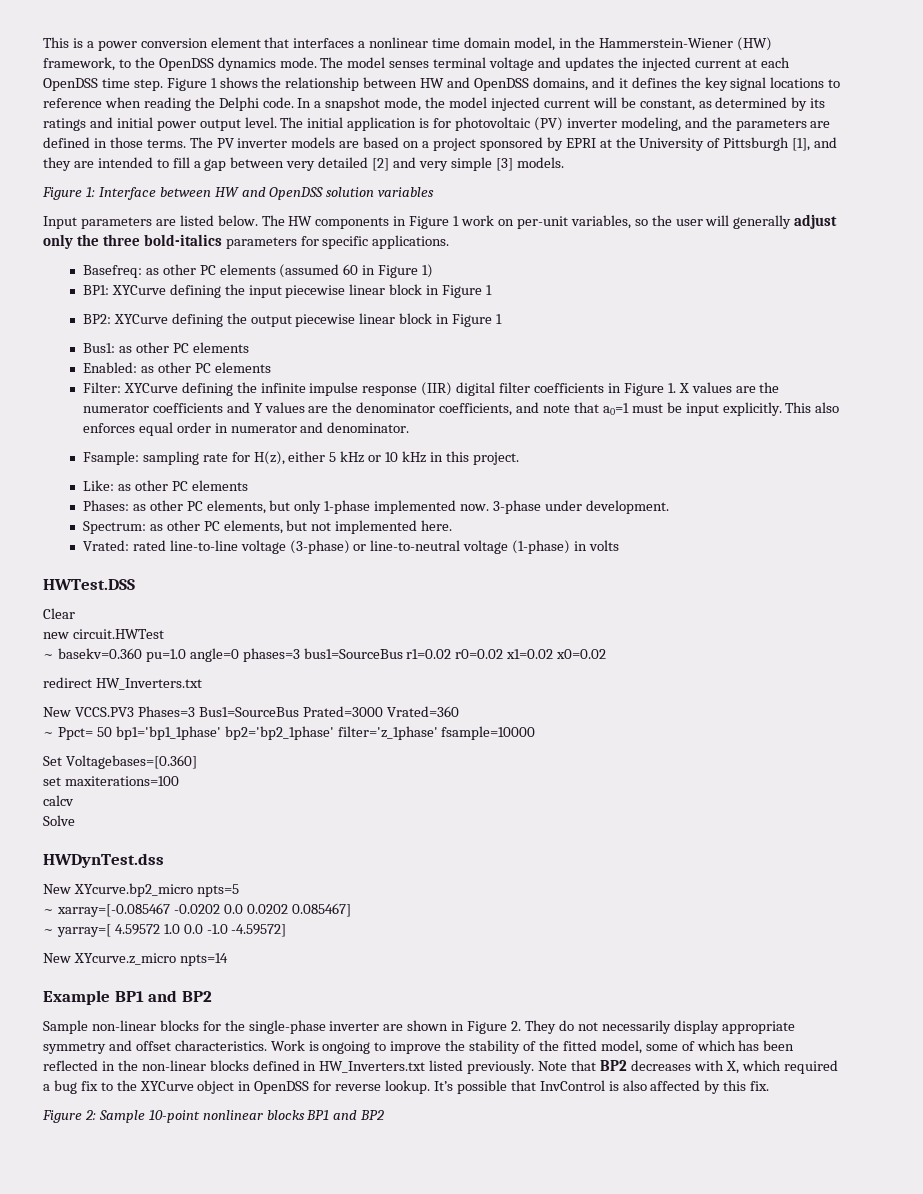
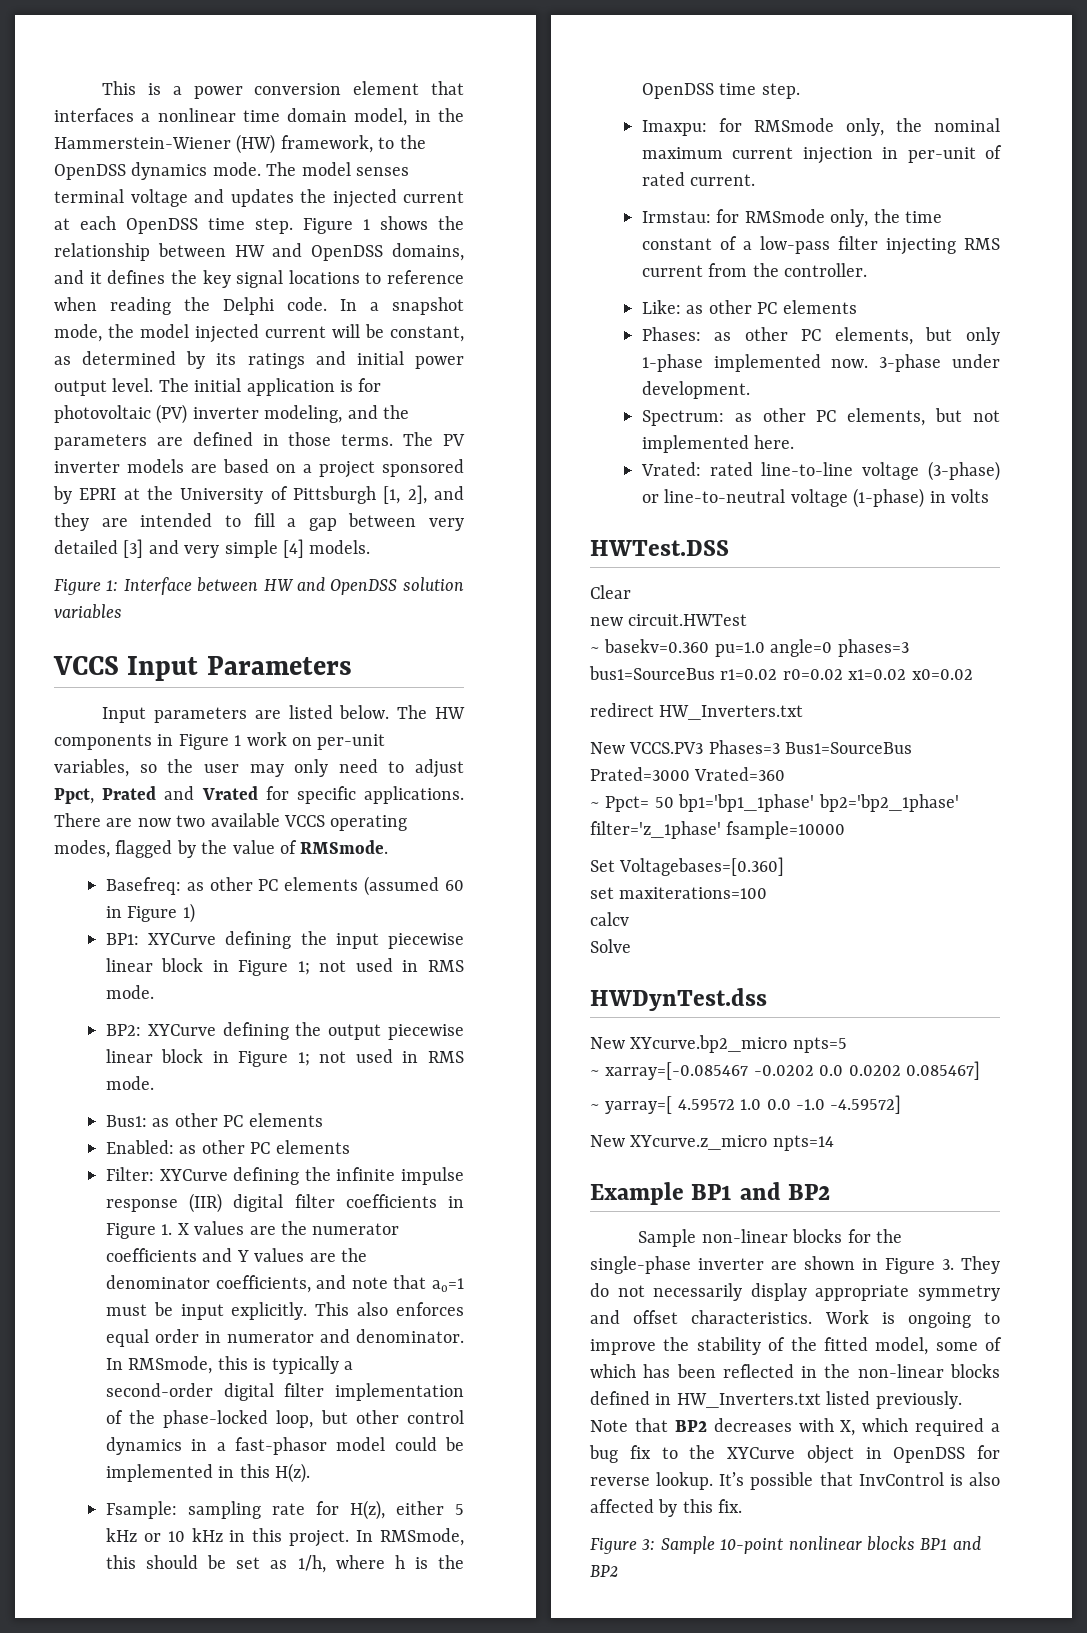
- The PV inverter models are based on a project sponsored by EPRI at the University of Pittsburgh [1], and they are intended to fill a gap between very detailed [2] and very simple [3] models.
+ The PV inverter models are based on a project sponsored by EPRI at the University of Pittsburgh [1, 2], and they are intended to fill a gap between very detailed [3] and very simple [4] models.
+ VCCS Input Parameters
- The HW components in Figure 1 work on per-unit variables, so the user will generally adjust only the three bold-italics parameters for specific applications.
+ The HW components in Figure 1 work on per-unit variables, so the user may only need to adjust Ppct, Prated and Vrated for specific applications. There are now two available VCCS operating modes, flagged by the value of RMSmode.
- BP1: XYCurve defining the input piecewise linear block in Figure 1
+ BP1: XYCurve defining the input piecewise linear block in Figure 1; not used in RMS mode.
- BP2: XYCurve defining the output piecewise linear block in Figure 1
+ BP2: XYCurve defining the output piecewise linear block in Figure 1; not used in RMS mode.
+ In RMSmode, this is typically a second-order digital filter implementation of the phase-locked loop, but other control dynamics in a fast-phasor model could be implemented in this H(z).
+ In RMSmode, this should be set as 1/h, where h is the OpenDSS time step.
+ Imaxpu: for RMSmode only, the nominal maximum current injection in per-unit of rated current.
+ Irmstau: for RMSmode only, the time constant of a low-pass filter injecting RMS current from the controller.
- Sample non-linear blocks for the single-phase inverter are shown in Figure 2. They do not necessarily display appropriate symmetry and offset characteristics.
+ Sample non-linear blocks for the single-phase inverter are shown in Figure 3. They do not necessarily display appropriate symmetry and offset characteristics.
- Figure 2: Sample 10-point nonlinear blocks BP1 and BP2
+ Figure 3: Sample 10-point nonlinear blocks BP1 and BP2

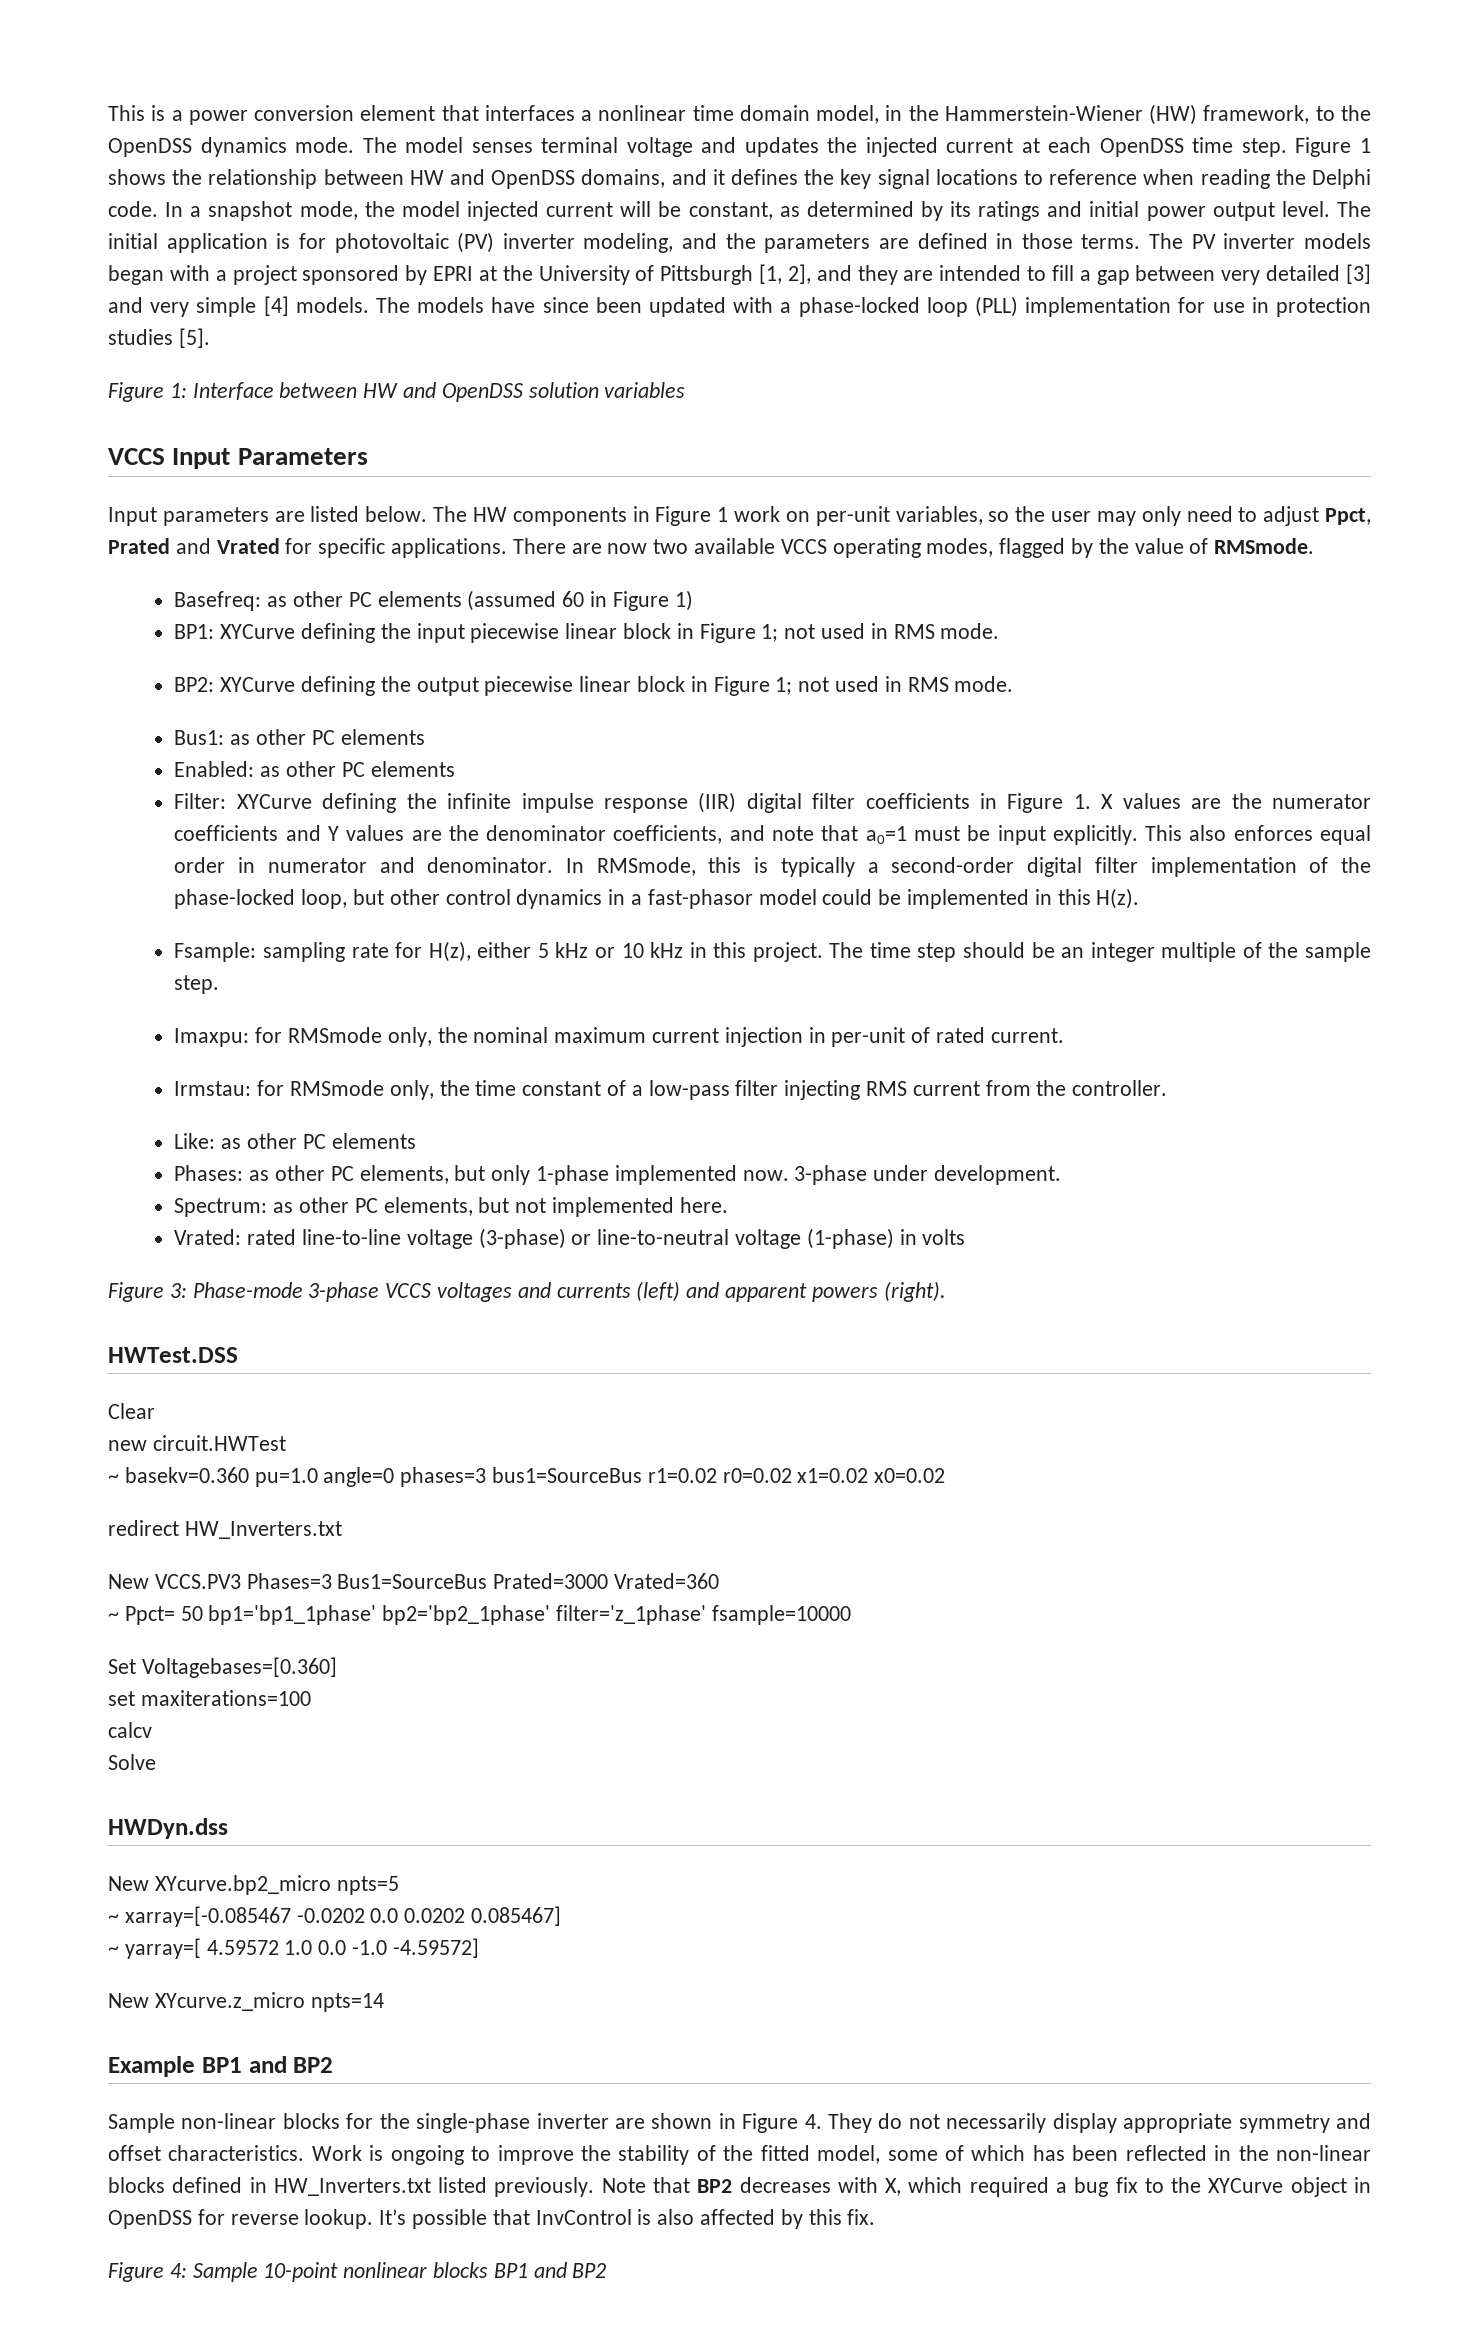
- The PV inverter models are based on a project sponsored by EPRI at the University of Pittsburgh [1, 2], and they are intended to fill a gap between very detailed [3] and very simple [4] models.
+ The PV inverter models began with a project sponsored by EPRI at the University of Pittsburgh [1, 2], and they are intended to fill a gap between very detailed [3] and very simple [4] models. The models have since been updated with a phase-locked loop (PLL) implementation for use in protection studies [5].
- In RMSmode, this should be set as 1/h, where h is the OpenDSS time step.
+ The time step should be an integer multiple of the sample step.
+ Figure 3: Phase-mode 3-phase VCCS voltages and currents (left) and apparent powers (right).
- HWDynTest.dss
+ HWDyn.dss
- Sample non-linear blocks for the single-phase inverter are shown in Figure 3. They do not necessarily display appropriate symmetry and offset characteristics.
+ Sample non-linear blocks for the single-phase inverter are shown in Figure 4. They do not necessarily display appropriate symmetry and offset characteristics.
- Figure 3: Sample 10-point nonlinear blocks BP1 and BP2
+ Figure 4: Sample 10-point nonlinear blocks BP1 and BP2

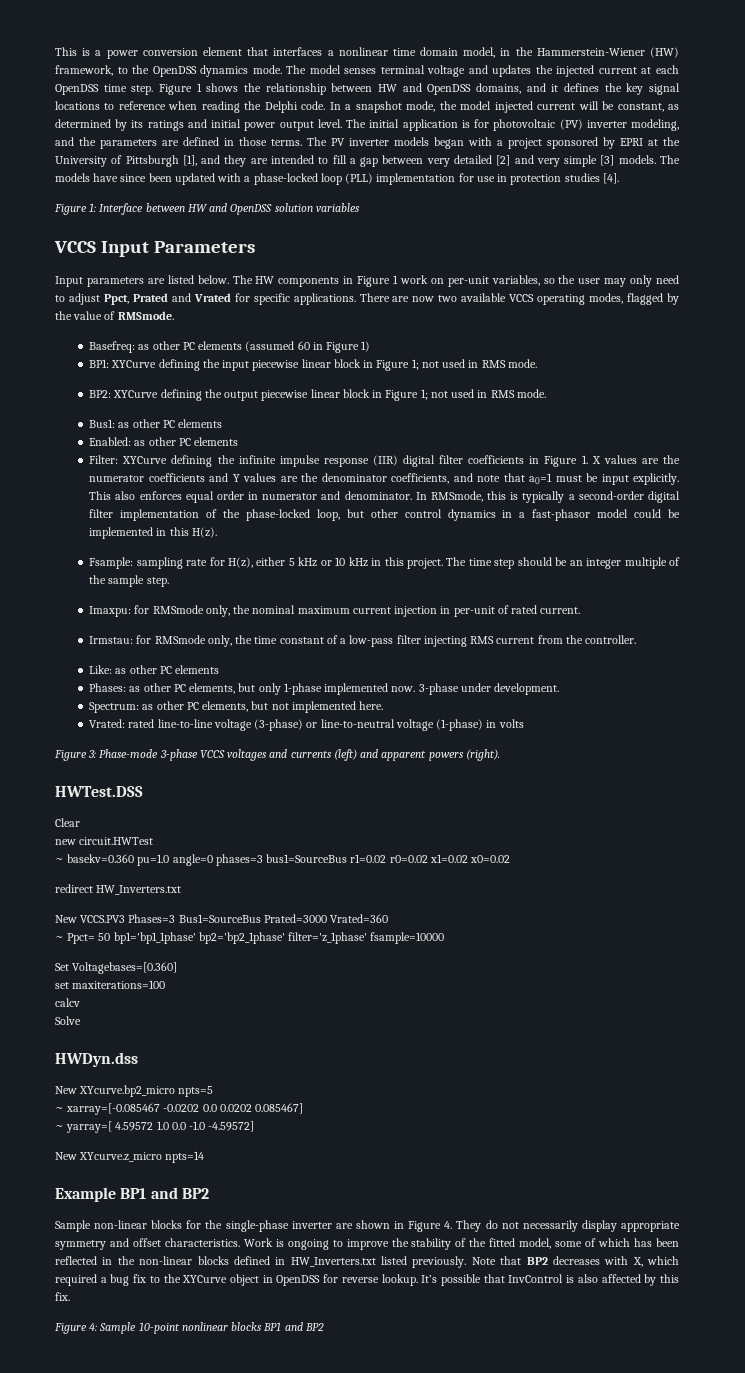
- The PV inverter models began with a project sponsored by EPRI at the University of Pittsburgh [1, 2], and they are intended to fill a gap between very detailed [3] and very simple [4] models.
+ The PV inverter models began with a project sponsored by EPRI at the University of Pittsburgh [1], and they are intended to fill a gap between very detailed [2] and very simple [3] models.
- The models have since been updated with a phase-locked loop (PLL) implementation for use in protection studies [5].
+ The models have since been updated with a phase-locked loop (PLL) implementation for use in protection studies [4].

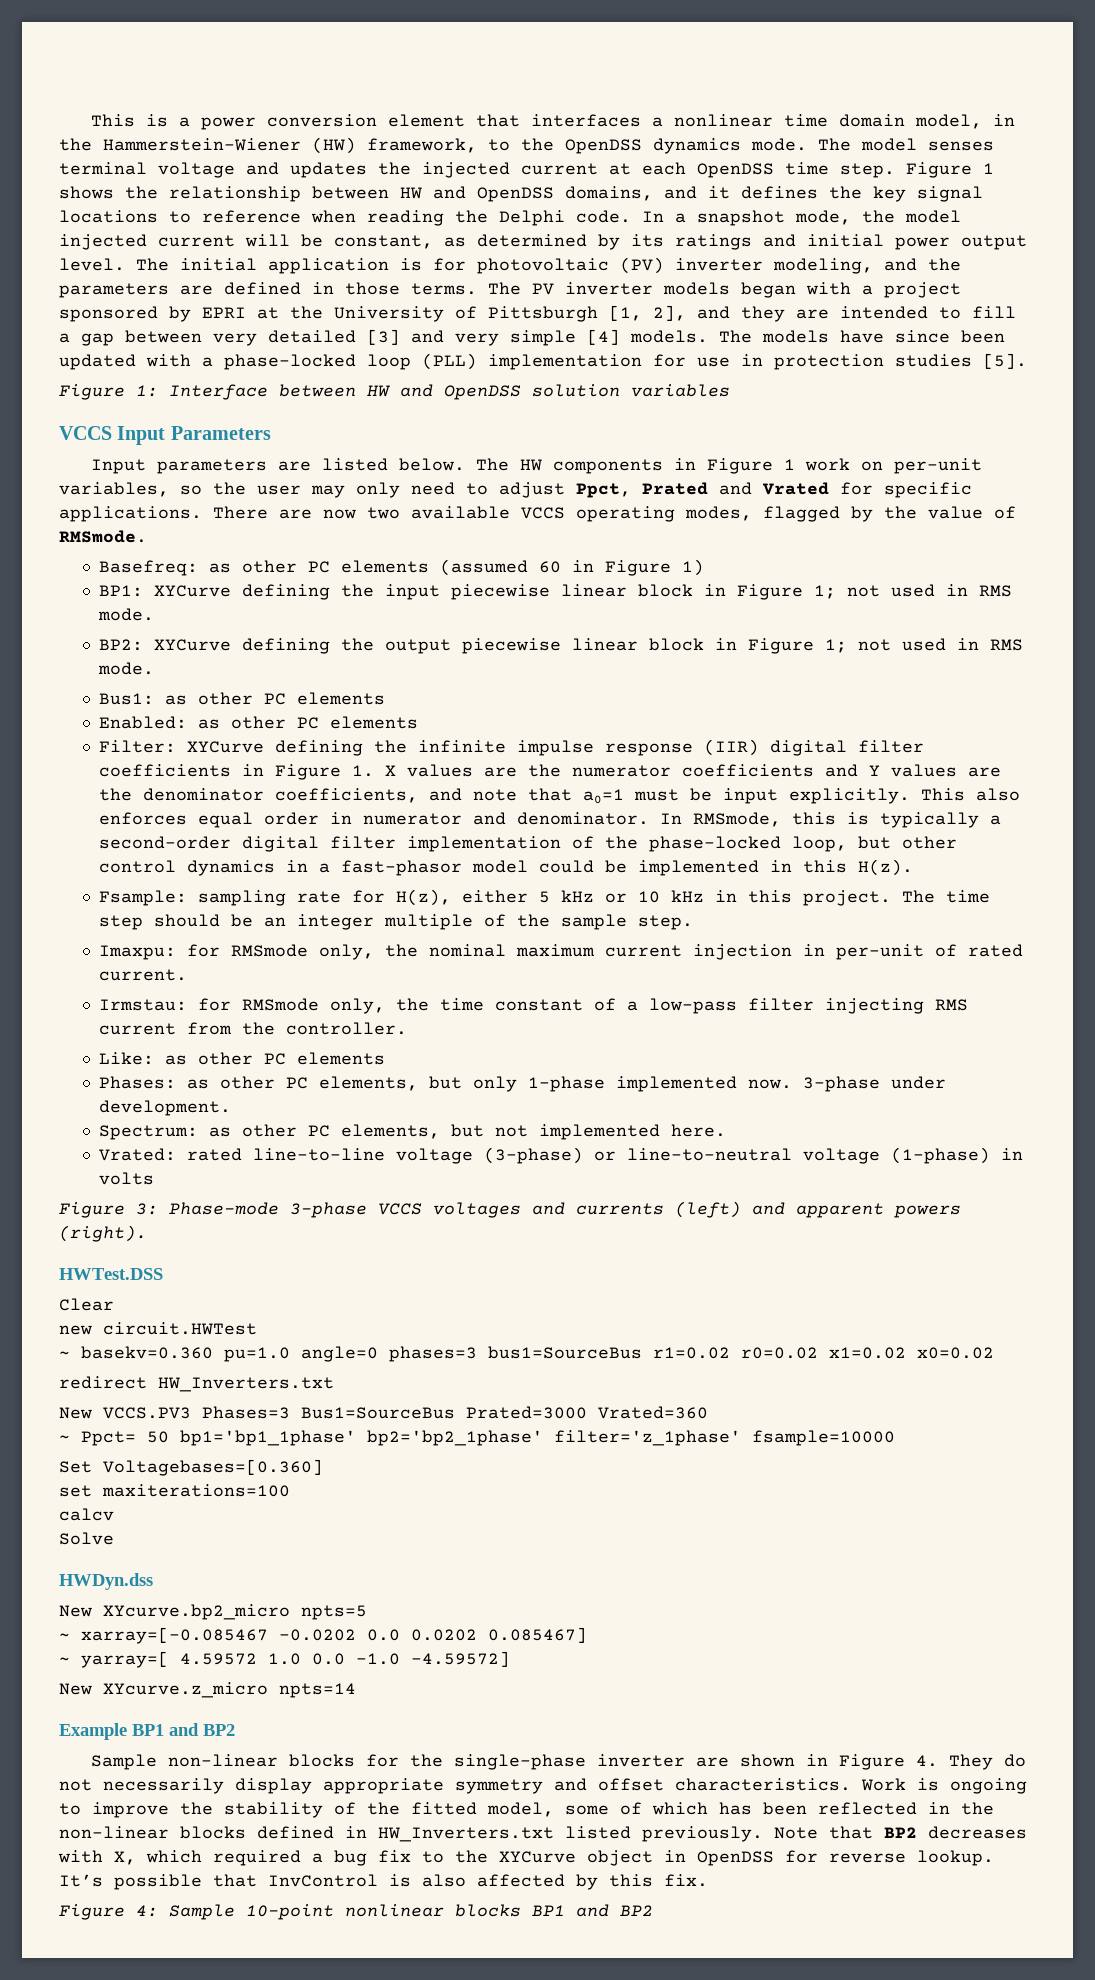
- The PV inverter models began with a project sponsored by EPRI at the University of Pittsburgh [1], and they are intended to fill a gap between very detailed [2] and very simple [3] models.
+ The PV inverter models began with a project sponsored by EPRI at the University of Pittsburgh [1, 2], and they are intended to fill a gap between very detailed [3] and very simple [4] models.
- The models have since been updated with a phase-locked loop (PLL) implementation for use in protection studies [4].
+ The models have since been updated with a phase-locked loop (PLL) implementation for use in protection studies [5].

